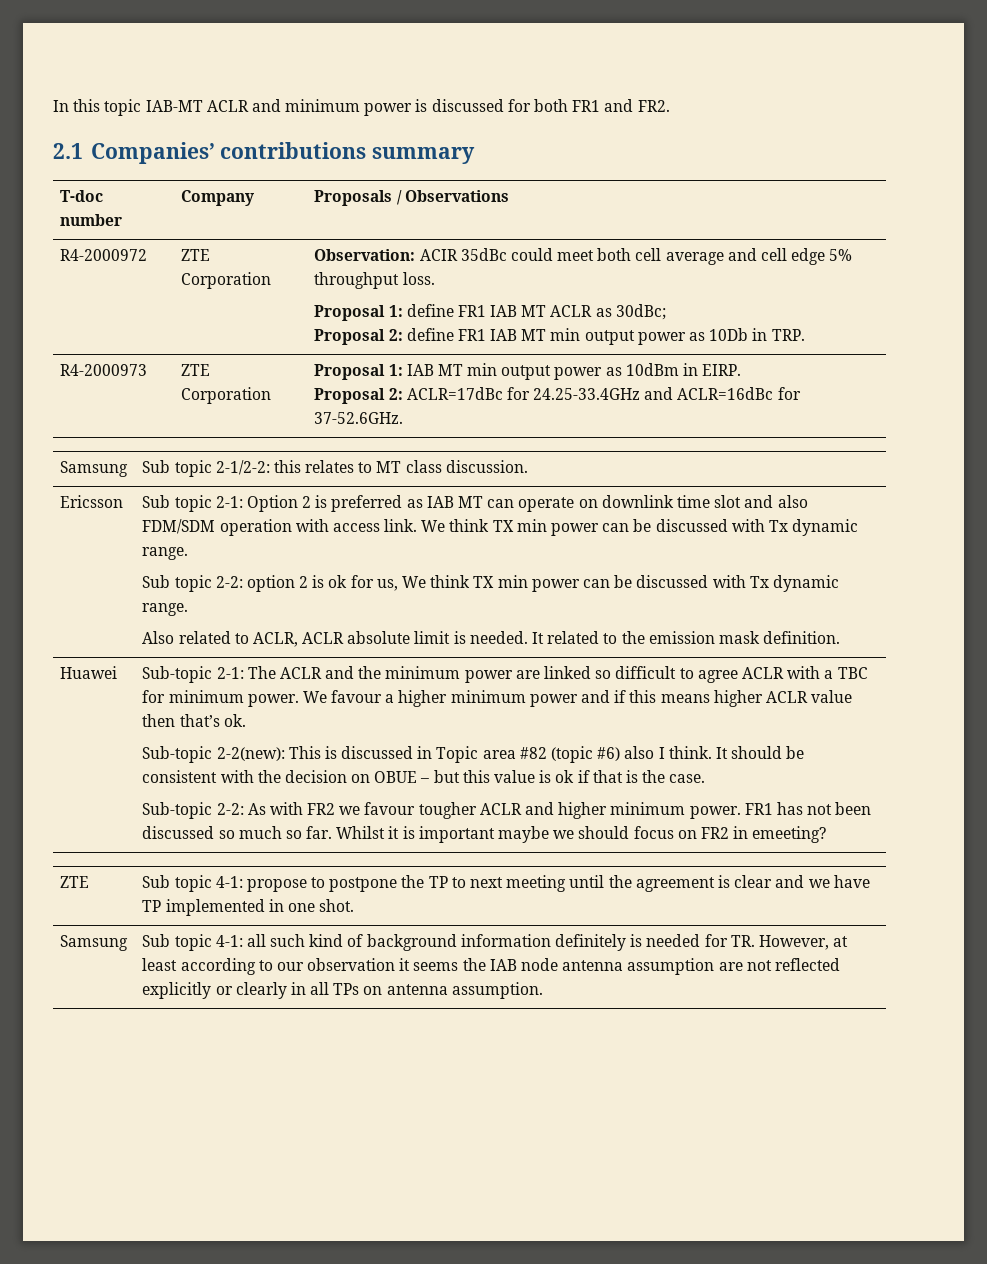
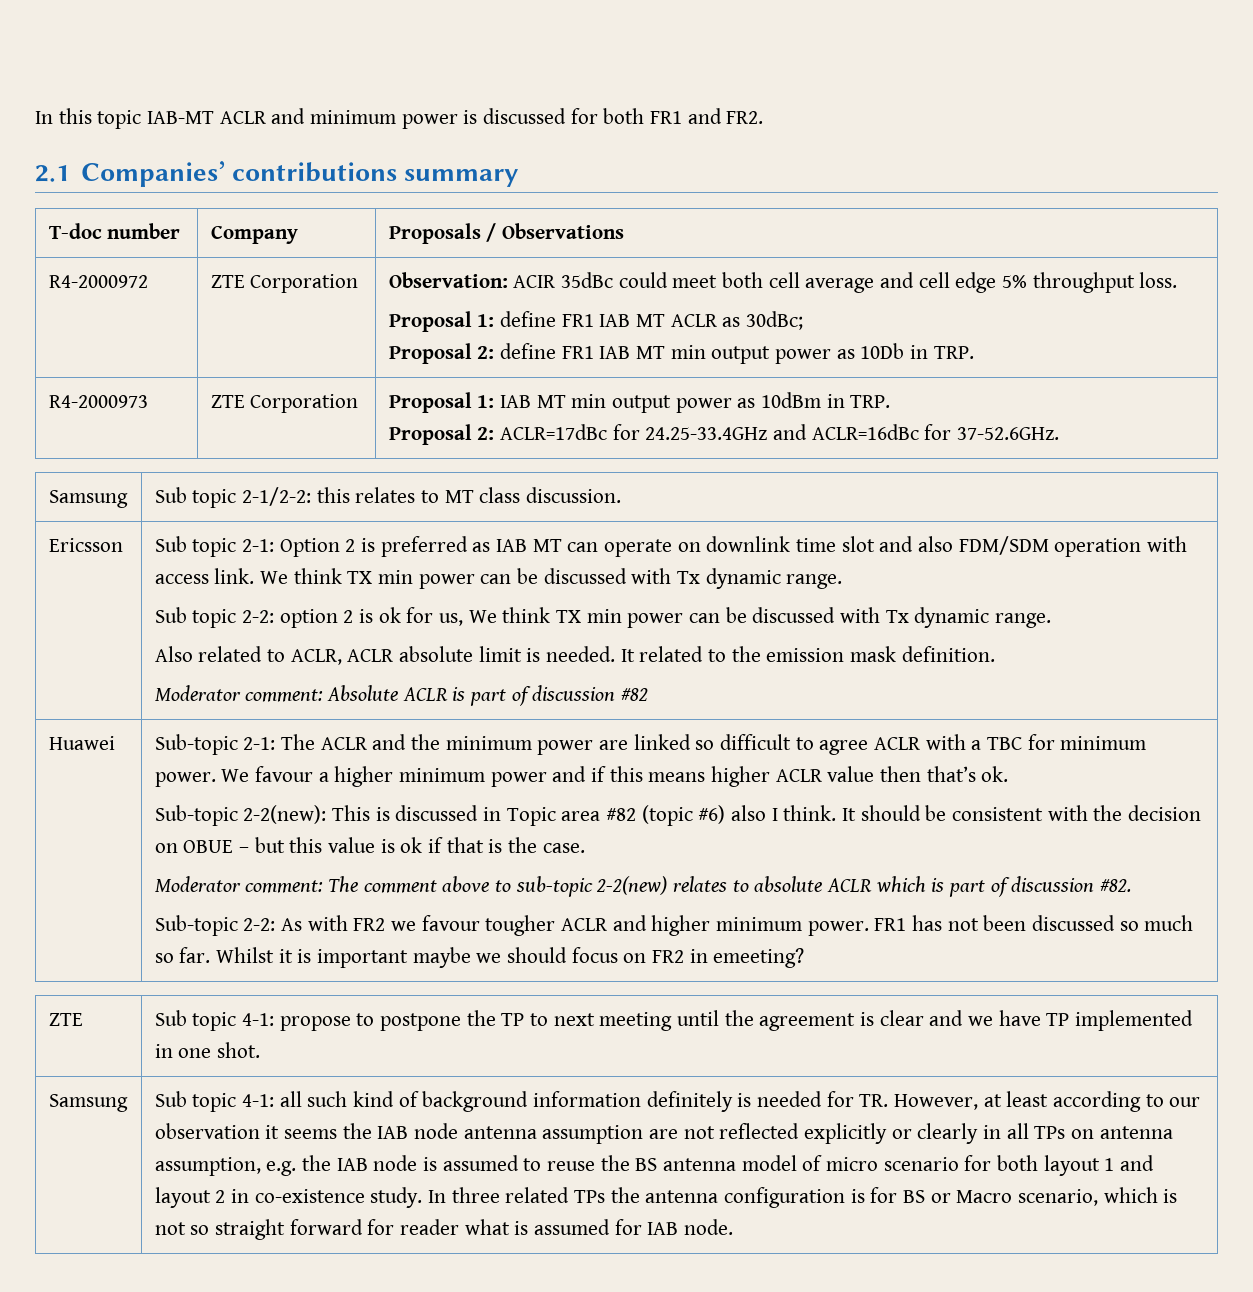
- R4-2000973 | ZTE Corporation | Proposal 1: IAB MT min output power as 10dBm in EIRP.
+ R4-2000973 | ZTE Corporation | Proposal 1: IAB MT min output power as 10dBm in TRP.
+ Moderator comment: Absolute ACLR is part of discussion #82
+ Moderator comment: The comment above to sub-topic 2-2(new) relates to absolute ACLR which is part of discussion #82.
- Sub topic 4-1: all such kind of background information definitely is needed for TR. However, at least according to our observation it seems the IAB node antenna assumption are not reflected explicitly or clearly in all TPs on antenna assumption.
+ Sub topic 4-1: all such kind of background information definitely is needed for TR. However, at least according to our observation it seems the IAB node antenna assumption are not reflected explicitly or clearly in all TPs on antenna assumption, e.g. the IAB node is assumed to reuse the BS antenna model of micro scenario for both layout 1 and layout 2 in co-existence study. In three related TPs the antenna configuration is for BS or Macro scenario, which is not so straight forward for reader what is assumed for IAB node.

